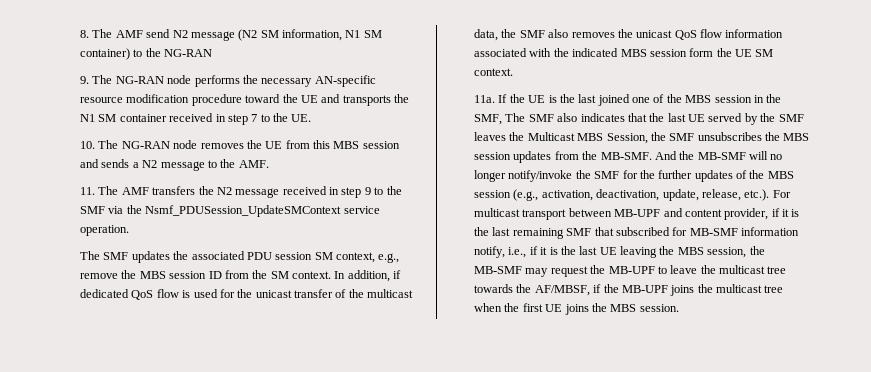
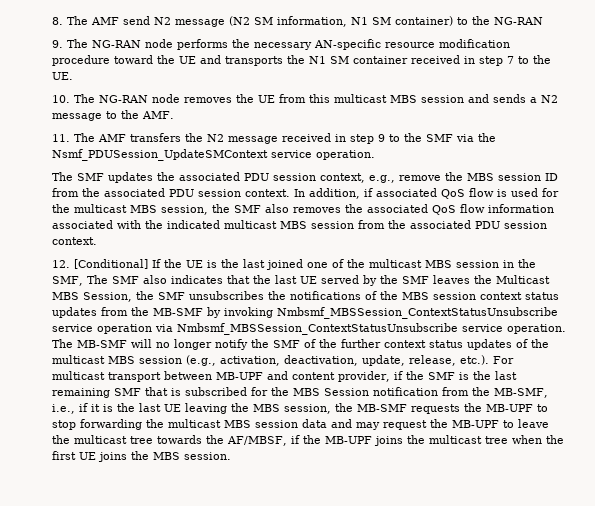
- 10. The NG-RAN node removes the UE from this MBS session and sends a N2 message to the AMF.
+ 10. The NG-RAN node removes the UE from this multicast MBS session and sends a N2 message to the AMF.
- The SMF updates the associated PDU session SM context, e.g., remove the MBS session ID from the SM context.
+ The SMF updates the associated PDU session context, e.g., remove the MBS session ID from the associated PDU session context.
- In addition, if dedicated QoS flow is used for the unicast transfer of the multicast data, the SMF also removes the unicast QoS flow information associated with the indicated MBS session form the UE SM context.
+ In addition, if associated QoS flow is used for the multicast MBS session, the SMF also removes the associated QoS flow information associated with the indicated multicast MBS session from the associated PDU session context.
- 11a. If the UE is the last joined one of the MBS session in the SMF, The SMF also indicates that the last UE served by the SMF leaves the Multicast MBS Session, the SMF unsubscribes the MBS session updates from the MB-SMF. And the MB-SMF will no longer notify/invoke the SMF for the further updates of the MBS session (e.g., activation, deactivation, update, release, etc.). For multicast transport between MB-UPF and content provider, if it is the last remaining SMF that subscribed for MB-SMF information notify, i.e., if it is the last UE leaving the MBS session, the MB-SMF may request the MB-UPF to leave the multicast tree towards the AF/MBSF, if the MB-UPF joins the multicast tree when the first UE joins the MBS session.
+ 12. [Conditional] If the UE is the last joined one of the multicast MBS session in the SMF, The SMF also indicates that the last UE served by the SMF leaves the Multicast MBS Session, the SMF unsubscribes the notifications of the MBS session context status updates from the MB-SMF by invoking Nmbsmf_MBSSession_ContextStatusUnsubscribe service operation via Nmbsmf_MBSSession_ContextStatusUnsubscribe service operation. The MB-SMF will no longer notify the SMF of the further context status updates of the multicast MBS session (e.g., activation, deactivation, update, release, etc.). For multicast transport between MB-UPF and content provider, if the SMF is the last remaining SMF that is subscribed for the MBS Session notification from the MB-SMF, i.e., if it is the last UE leaving the MBS session, the MB-SMF requests the MB-UPF to stop forwarding the multicast MBS session data and may request the MB-UPF to leave the multicast tree towards the AF/MBSF, if the MB-UPF joins the multicast tree when the first UE joins the MBS session.

